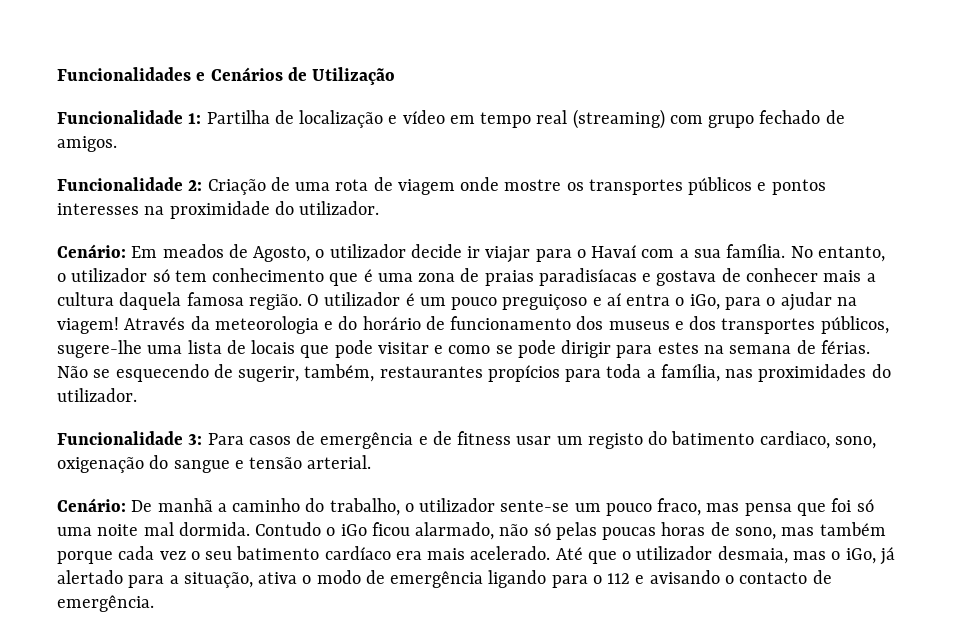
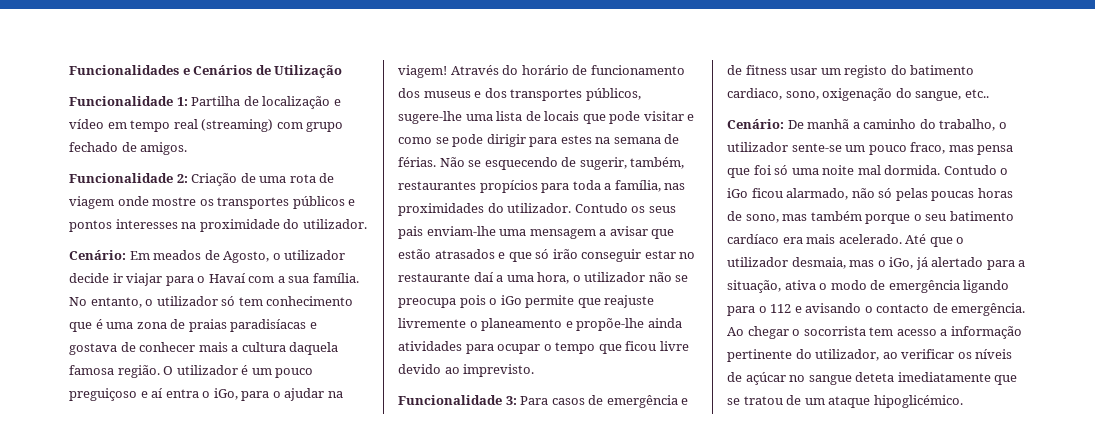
- Através da meteorologia e do horário de funcionamento dos museus e dos transportes públicos, sugere-lhe uma lista de locais que pode visitar e como se pode dirigir para estes na semana de férias.
+ Através do horário de funcionamento dos museus e dos transportes públicos, sugere-lhe uma lista de locais que pode visitar e como se pode dirigir para estes na semana de férias.
+ Contudo os seus pais enviam-lhe uma mensagem a avisar que estão atrasados e que só irão conseguir estar no restaurante daí a uma hora, o utilizador não se preocupa pois o iGo permite que reajuste livremente o planeamento e propõe-lhe ainda atividades para ocupar o tempo que ficou livre devido ao imprevisto.
- Funcionalidade 3: Para casos de emergência e de fitness usar um registo do batimento cardiaco, sono, oxigenação do sangue e tensão arterial.
+ Funcionalidade 3: Para casos de emergência e de fitness usar um registo do batimento cardiaco, sono, oxigenação do sangue, etc..
- Contudo o iGo ficou alarmado, não só pelas poucas horas de sono, mas também porque cada vez o seu batimento cardíaco era mais acelerado.
+ Contudo o iGo ficou alarmado, não só pelas poucas horas de sono, mas também porque o seu batimento cardíaco era mais acelerado.
+ Ao chegar o socorrista tem acesso a informação pertinente do utilizador, ao verificar os níveis de açúcar no sangue deteta imediatamente que se tratou de um ataque hipoglicémico.

